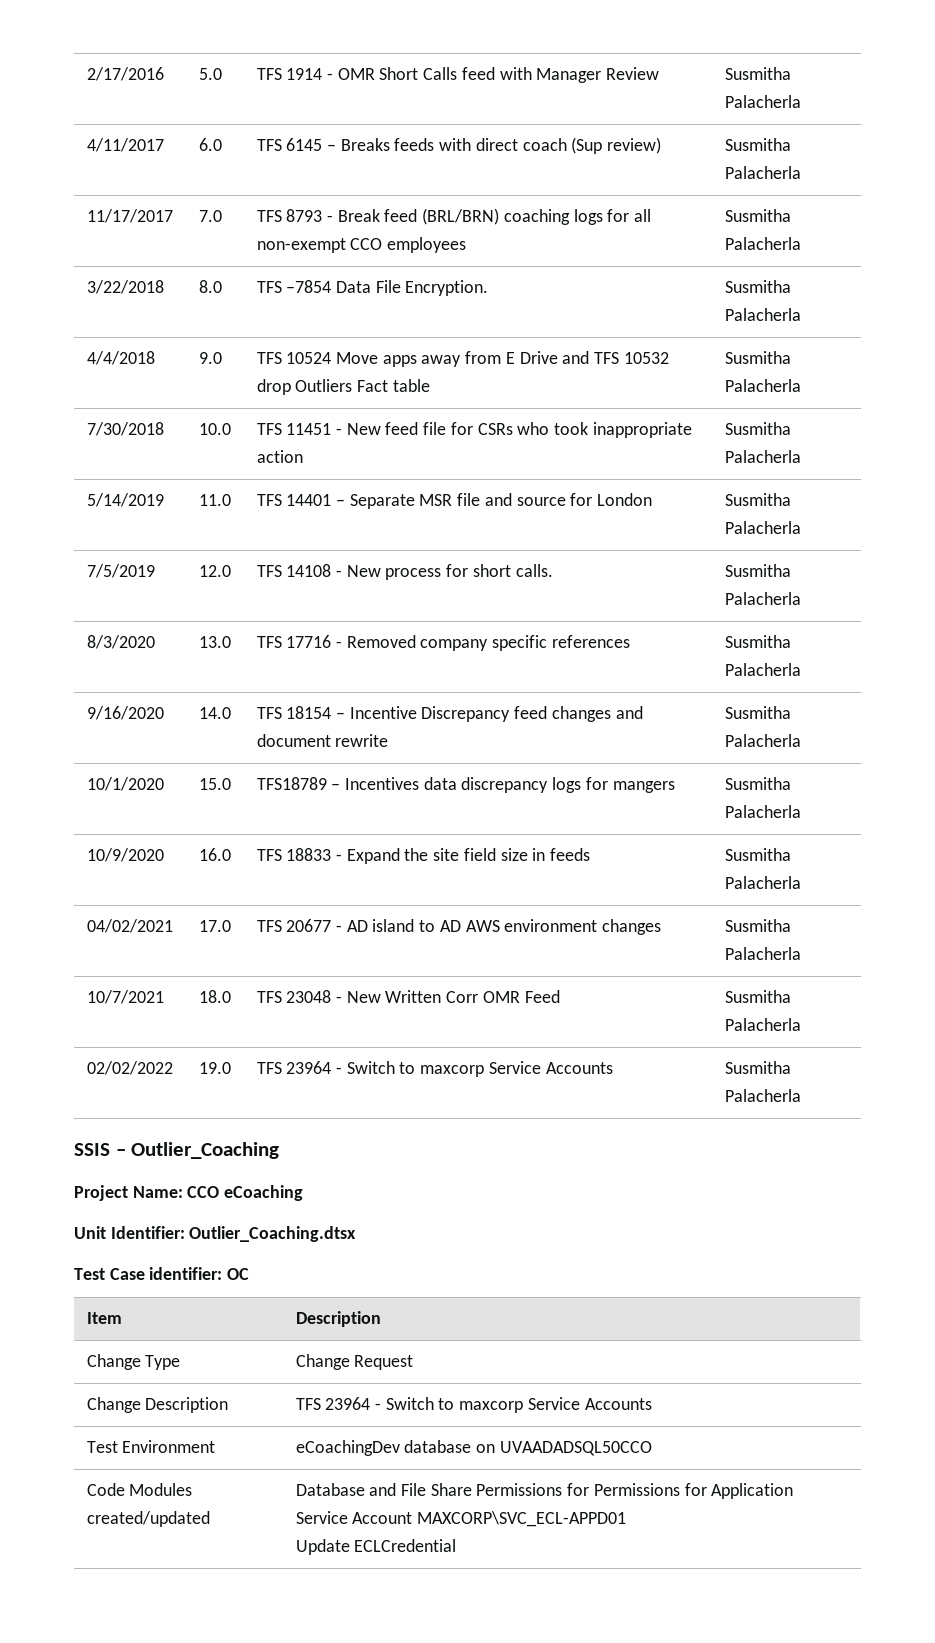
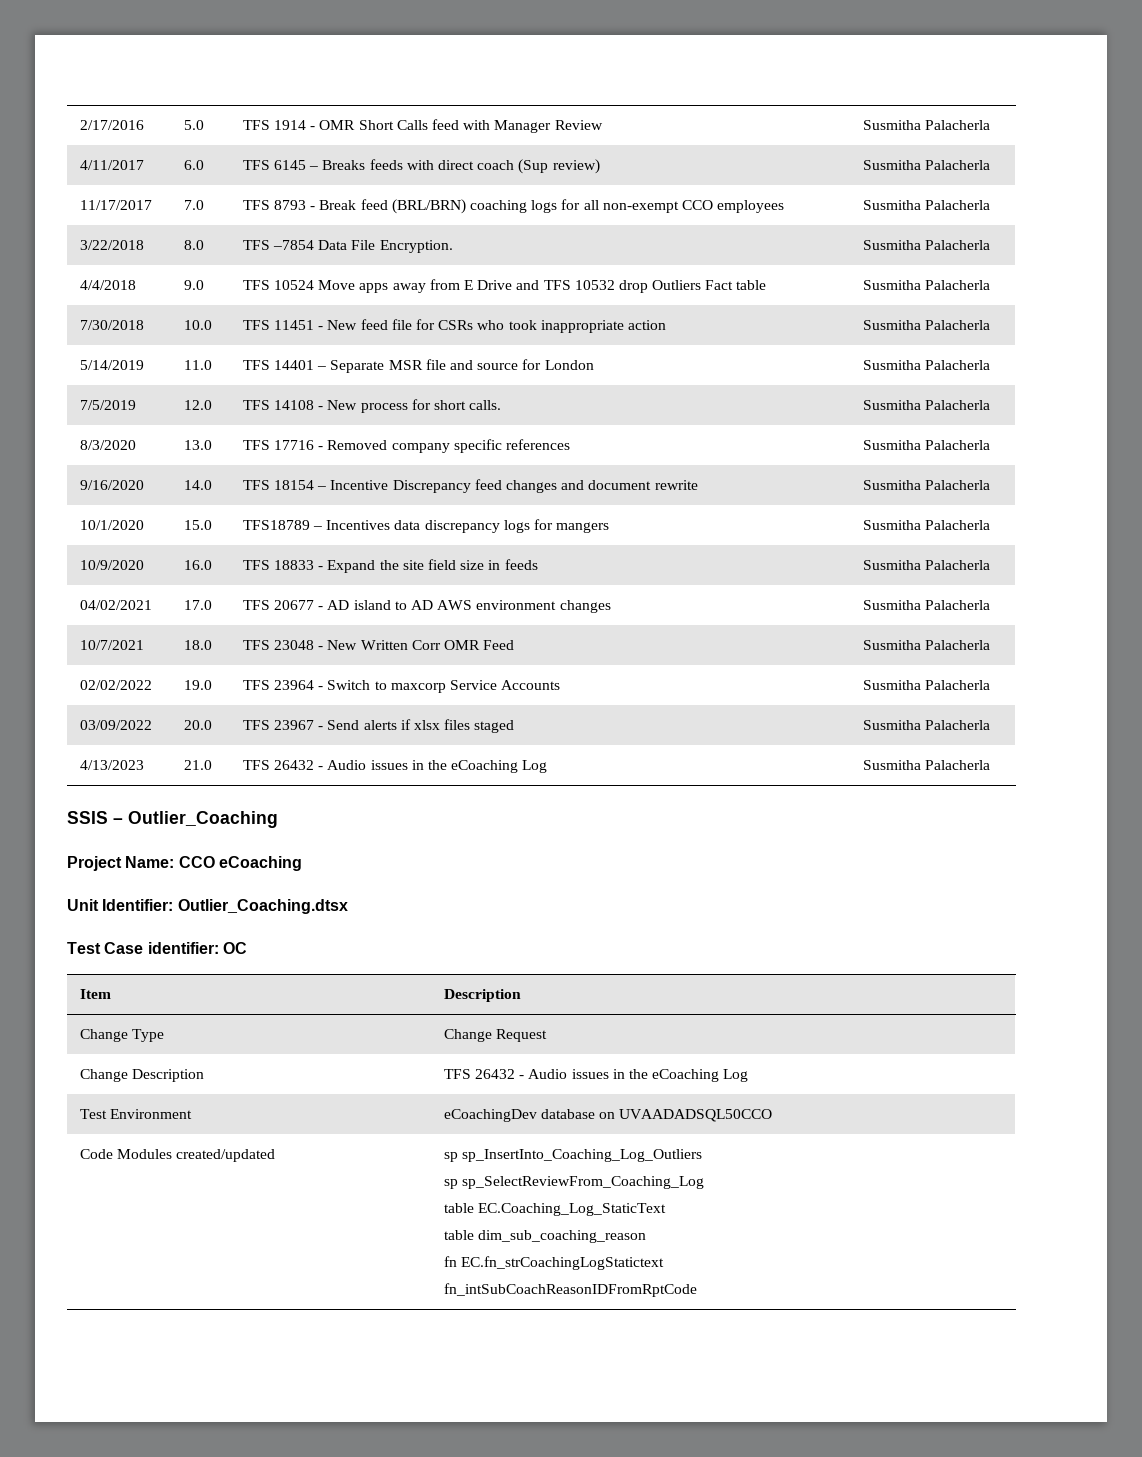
+ 03/09/2022 | 20.0 | TFS 23967 - Send alerts if xlsx files staged | Susmitha Palacherla
+ 4/13/2023 | 21.0 | TFS 26432 - Audio issues in the eCoaching Log | Susmitha Palacherla
- Change Description | TFS 23964 - Switch to maxcorp Service Accounts
+ Change Description | TFS 26432 - Audio issues in the eCoaching Log
- Code Modules created/updated | Database and File Share Permissions for Permissions for Application Service Account MAXCORP\SVC_ECL-APPD01
- Update ECLCredential
+ Code Modules created/updated | sp sp_InsertInto_Coaching_Log_Outliers
+ sp sp_SelectReviewFrom_Coaching_Log
+ table EC.Coaching_Log_StaticText
+ table dim_sub_coaching_reason
+ fn EC.fn_strCoachingLogStatictext
+ fn_intSubCoachReasonIDFromRptCode

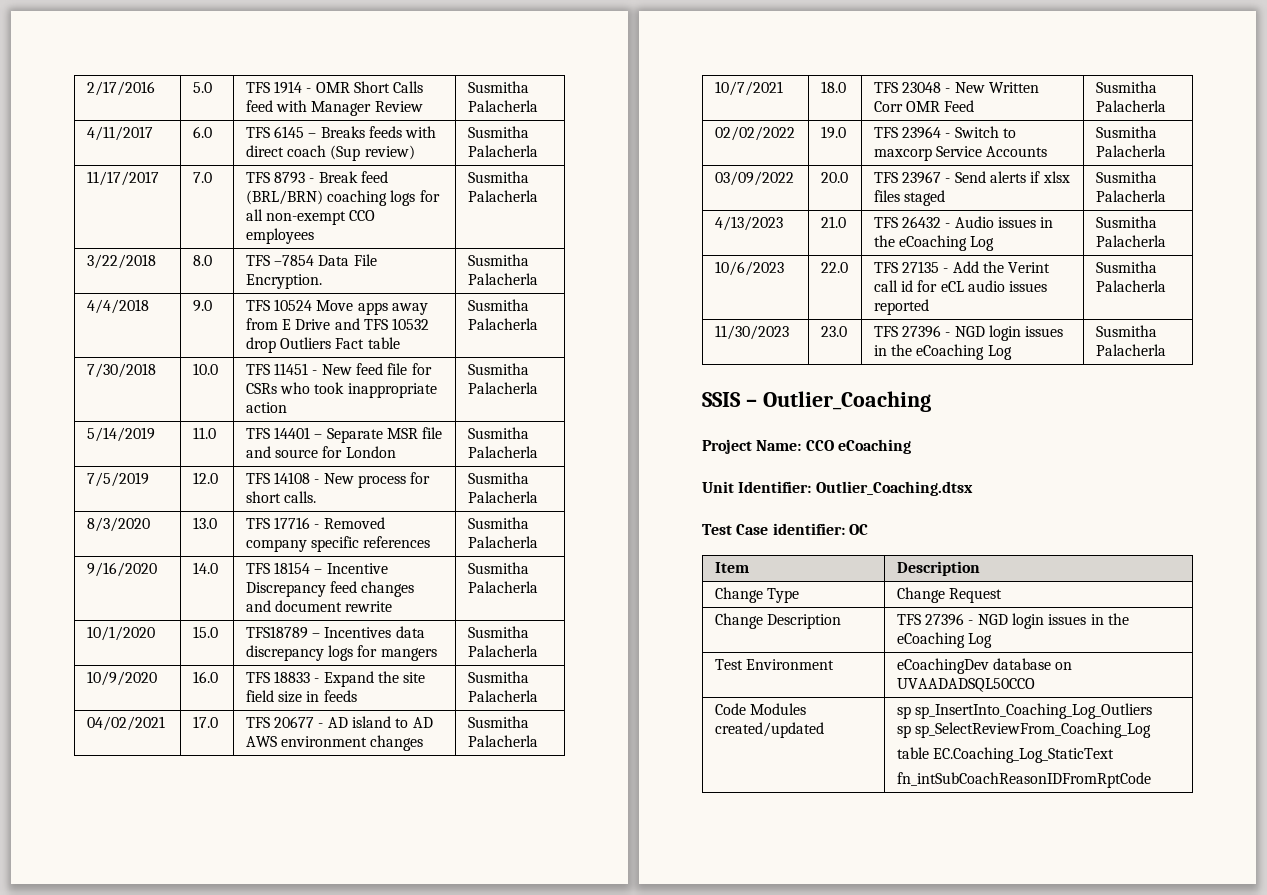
+ 10/6/2023 | 22.0 | TFS 27135 - Add the Verint call id for eCL audio issues reported | Susmitha Palacherla
+ 11/30/2023 | 23.0 | TFS 27396 - NGD login issues in the eCoaching Log | Susmitha Palacherla
- Change Description | TFS 26432 - Audio issues in the eCoaching Log
+ Change Description | TFS 27396 - NGD login issues in the eCoaching Log
  Code Modules created/updated | sp sp_InsertInto_Coaching_Log_Outliers
  sp sp_SelectReviewFrom_Coaching_Log
  table EC.Coaching_Log_StaticText
- table dim_sub_coaching_reason
- fn EC.fn_strCoachingLogStatictext

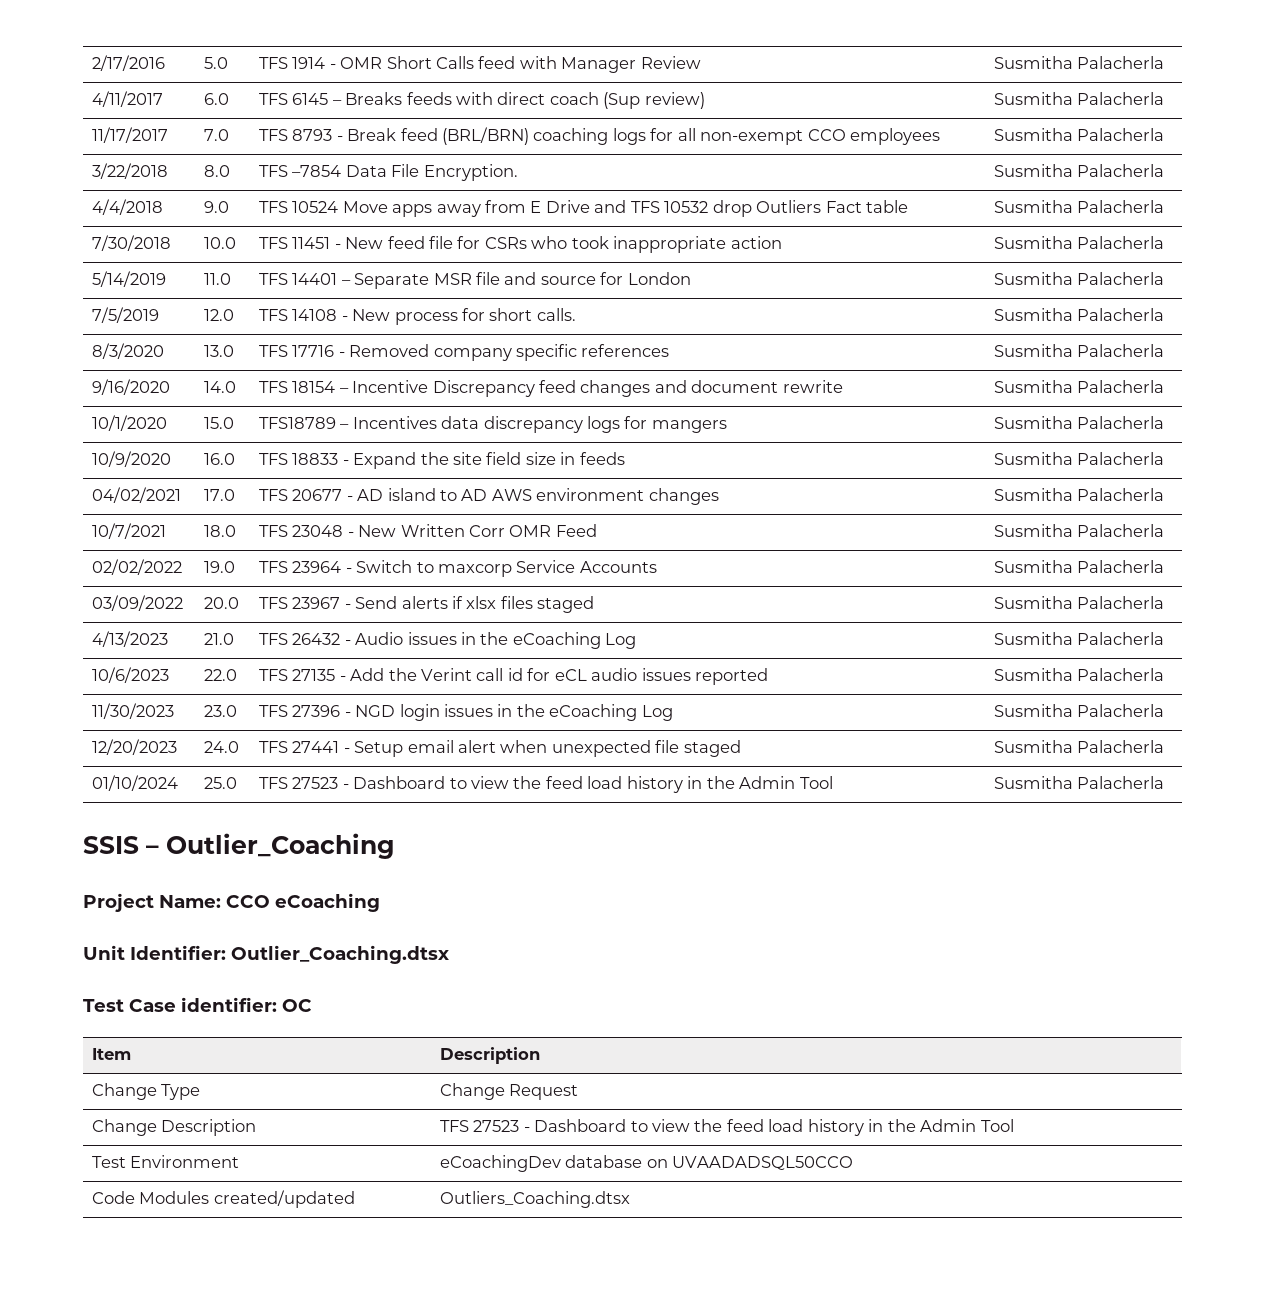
+ 12/20/2023 | 24.0 | TFS 27441 - Setup email alert when unexpected file staged | Susmitha Palacherla
+ 01/10/2024 | 25.0 | TFS 27523 - Dashboard to view the feed load history in the Admin Tool | Susmitha Palacherla
- Change Description | TFS 27396 - NGD login issues in the eCoaching Log
+ Change Description | TFS 27523 - Dashboard to view the feed load history in the Admin Tool
- Code Modules created/updated | sp sp_InsertInto_Coaching_Log_Outliers
- sp sp_SelectReviewFrom_Coaching_Log
- table EC.Coaching_Log_StaticText
- fn_intSubCoachReasonIDFromRptCode
+ Code Modules created/updated | Outliers_Coaching.dtsx

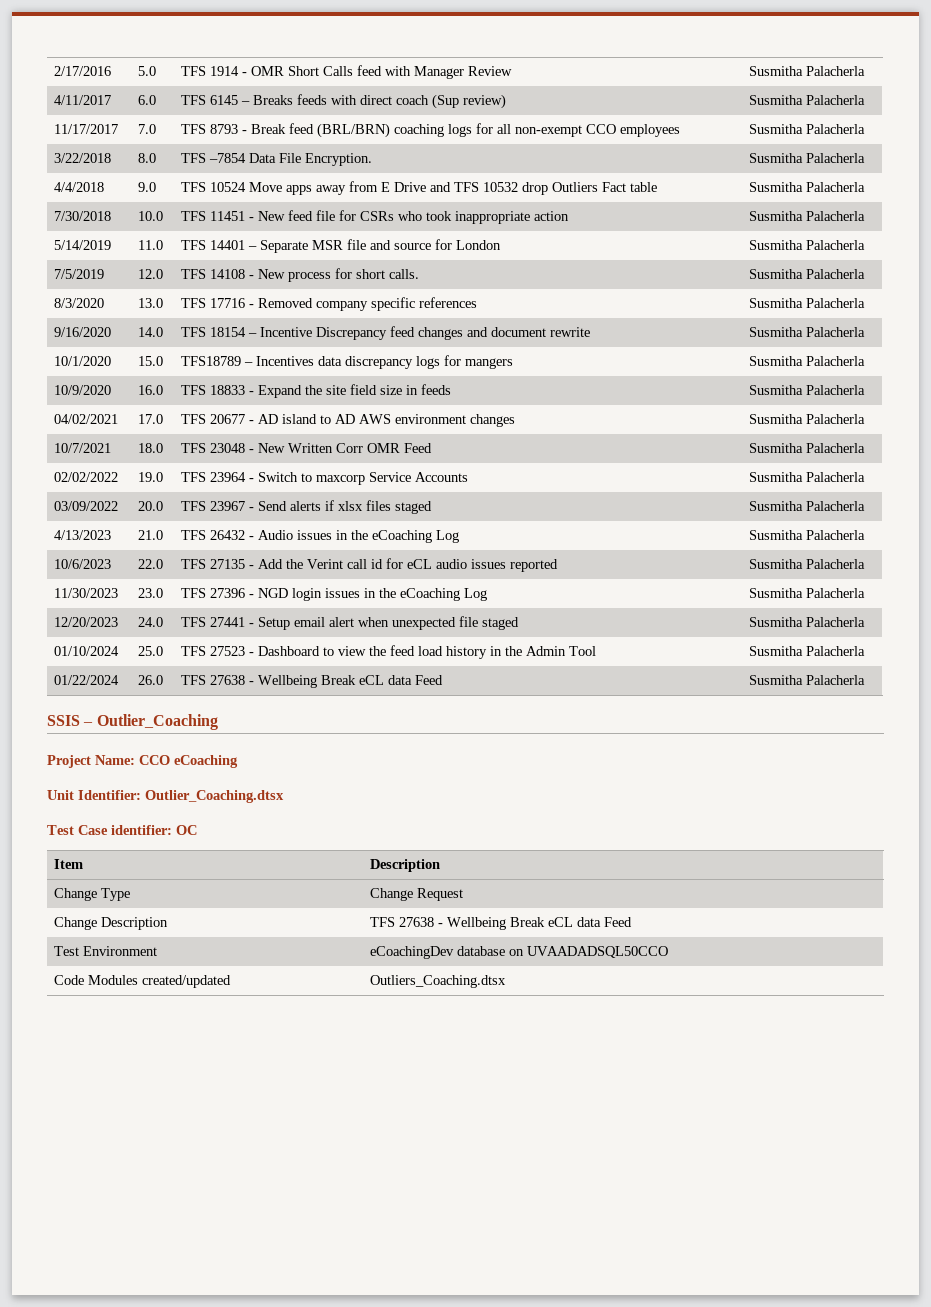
+ 01/22/2024 | 26.0 | TFS 27638 - Wellbeing Break eCL data Feed | Susmitha Palacherla
- Change Description | TFS 27523 - Dashboard to view the feed load history in the Admin Tool
+ Change Description | TFS 27638 - Wellbeing Break eCL data Feed

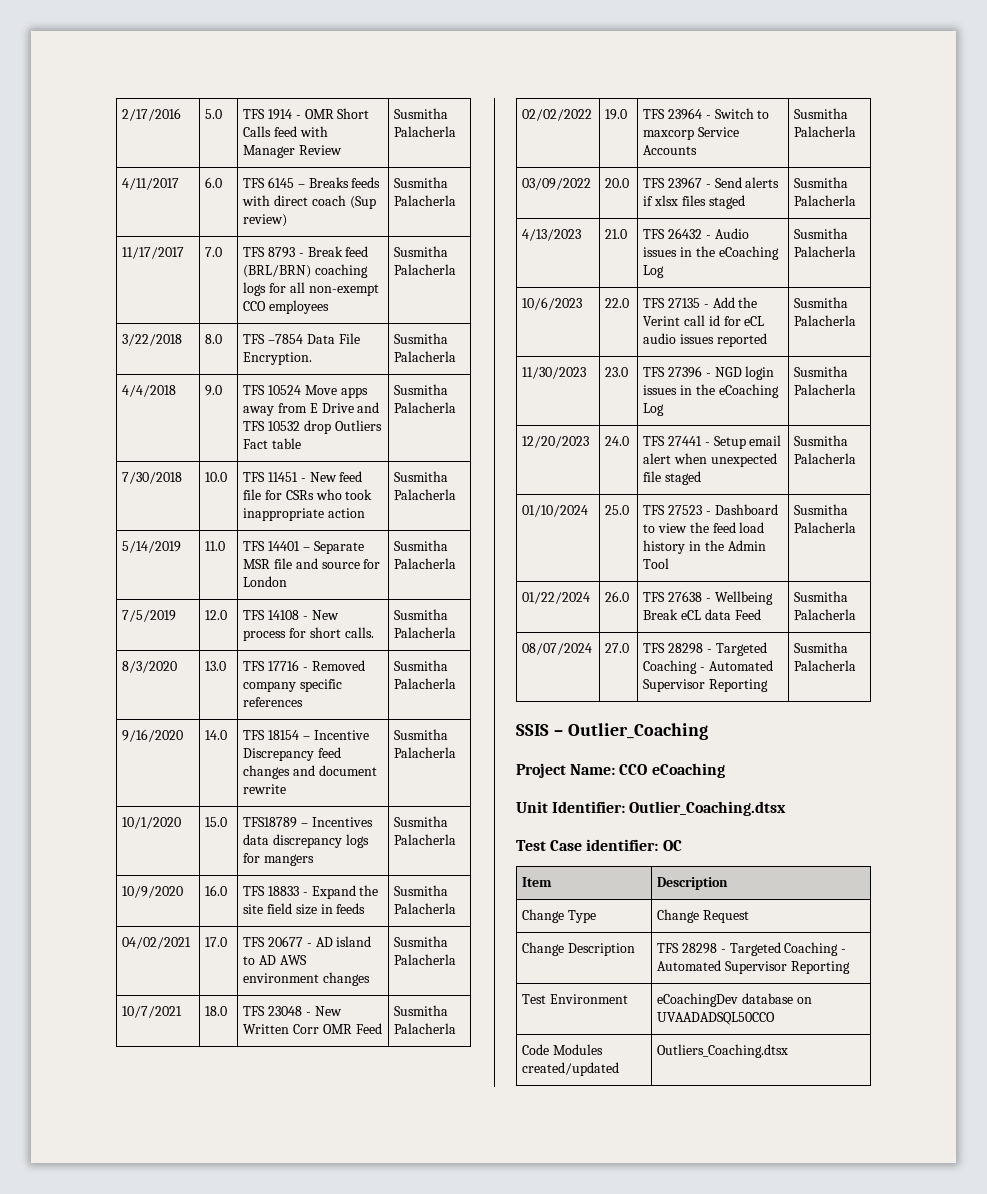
+ 08/07/2024 | 27.0 | TFS 28298 - Targeted Coaching - Automated Supervisor Reporting | Susmitha Palacherla
- Change Description | TFS 27638 - Wellbeing Break eCL data Feed
+ Change Description | TFS 28298 - Targeted Coaching - Automated Supervisor Reporting

